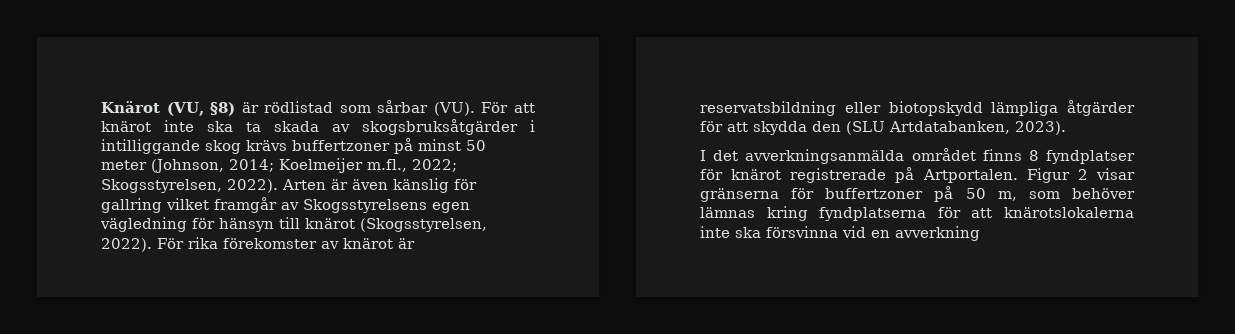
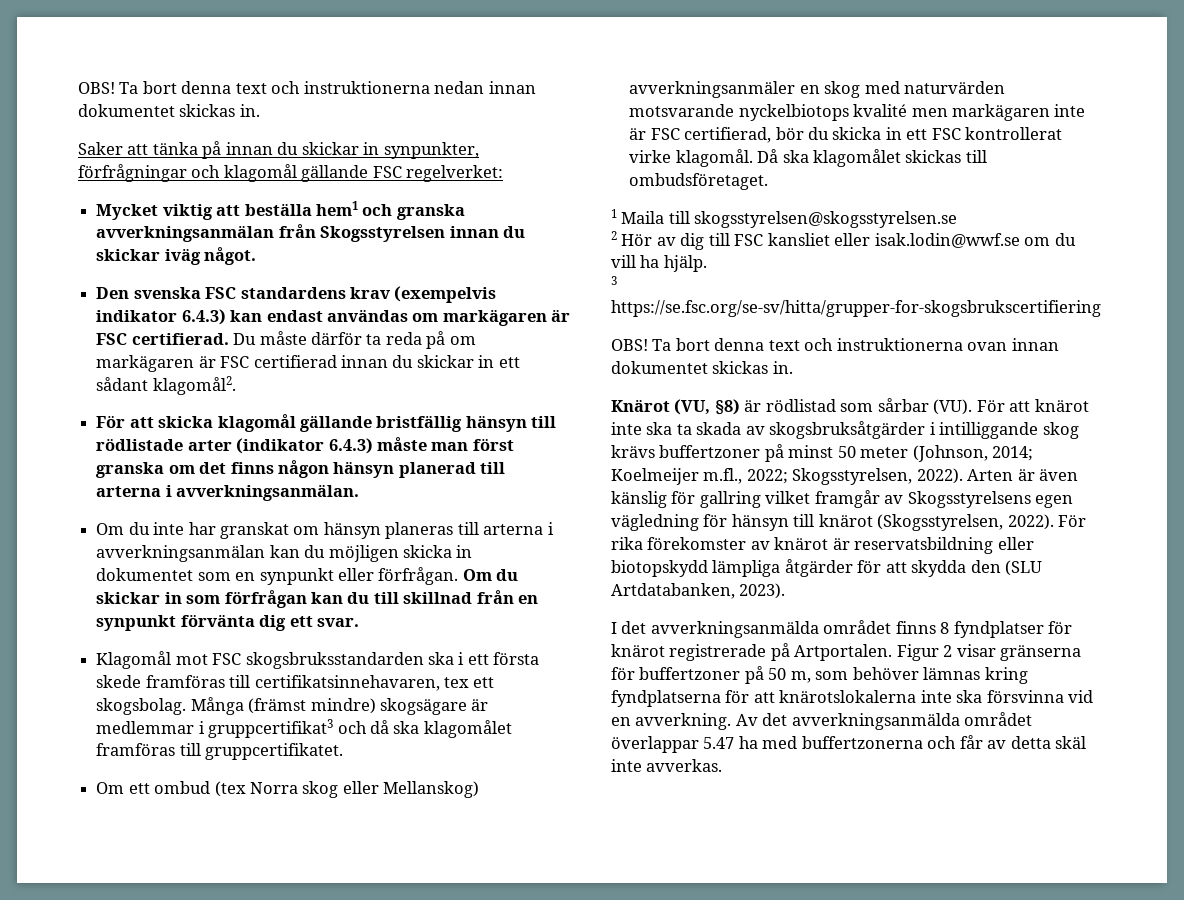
+ OBS! Ta bort denna text och instruktionerna nedan innan dokumentet skickas in.
+ Saker att tänka på innan du skickar in synpunkter, förfrågningar och klagomål gällande FSC regelverket:
+ Mycket viktig att beställa hem1 och granska avverkningsanmälan från Skogsstyrelsen innan du skickar iväg något.
+ Den svenska FSC standardens krav (exempelvis indikator 6.4.3) kan endast användas om markägaren är FSC certifierad. Du måste därför ta reda på om markägaren är FSC certifierad innan du skickar in ett sådant klagomål2.
+ För att skicka klagomål gällande bristfällig hänsyn till rödlistade arter (indikator 6.4.3) måste man först granska om det finns någon hänsyn planerad till arterna i avverkningsanmälan.
+ Om du inte har granskat om hänsyn planeras till arterna i avverkningsanmälan kan du möjligen skicka in dokumentet som en synpunkt eller förfrågan. Om du skickar in som förfrågan kan du till skillnad från en synpunkt förvänta dig ett svar.
+ Klagomål mot FSC skogsbruksstandarden ska i ett första skede framföras till certifikatsinnehavaren, tex ett skogsbolag. Många (främst mindre) skogsägare är medlemmar i gruppcertifikat3 och då ska klagomålet framföras till gruppcertifikatet.
+ Om ett ombud (tex Norra skog eller Mellanskog) avverkningsanmäler en skog med naturvärden motsvarande nyckelbiotops kvalité men markägaren inte är FSC certifierad, bör du skicka in ett FSC kontrollerat virke klagomål. Då ska klagomålet skickas till ombudsföretaget.
+ 1 Maila till skogsstyrelsen@skogsstyrelsen.se
+ 2 Hör av dig till FSC kansliet eller isak.lodin@wwf.se om du vill ha hjälp.
+ 3 https://se.fsc.org/se-sv/hitta/grupper-for-skogsbrukscertifiering
+ OBS! Ta bort denna text och instruktionerna ovan innan dokumentet skickas in.
- Figur 2 visar gränserna för buffertzoner på 50 m, som behöver lämnas kring fyndplatserna för att knärotslokalerna inte ska försvinna vid en avverkning
+ Figur 2 visar gränserna för buffertzoner på 50 m, som behöver lämnas kring fyndplatserna för att knärotslokalerna inte ska försvinna vid en avverkning. Av det avverkningsanmälda området överlappar 5.47 ha med buffertzonerna och får av detta skäl inte avverkas.

